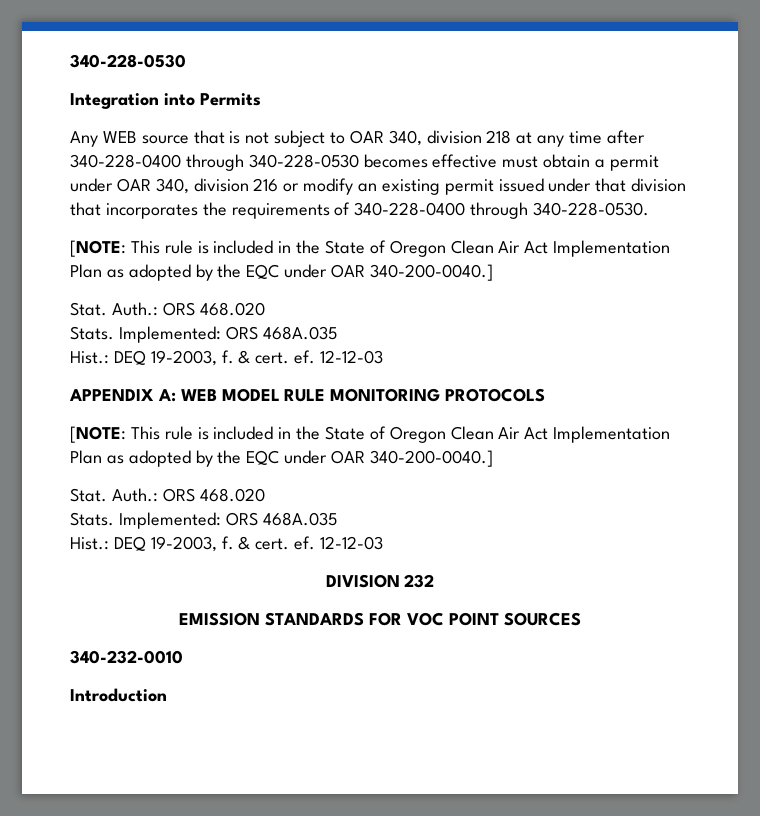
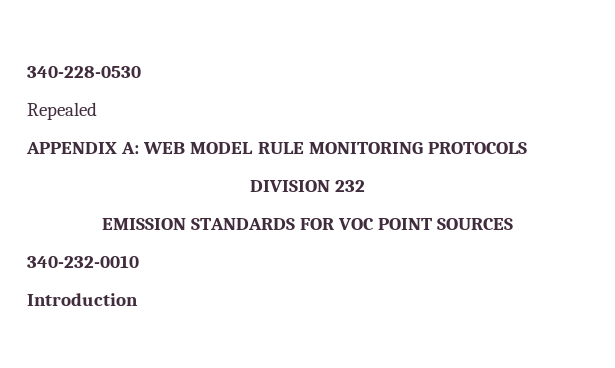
- Integration into Permits
- Any WEB source that is not subject to OAR 340, division 218 at any time after 340-228-0400 through 340-228-0530 becomes effective must obtain a permit under OAR 340, division 216 or modify an existing permit issued under that division that incorporates the requirements of 340-228-0400 through 340-228-0530.
- [NOTE: This rule is included in the State of Oregon Clean Air Act Implementation Plan as adopted by the EQC under OAR 340-200-0040.]
- Stat. Auth.: ORS 468.020
- Stats. Implemented: ORS 468A.035
- Hist.: DEQ 19-2003, f. & cert. ef. 12-12-03
+ Repealed
  APPENDIX A: WEB MODEL RULE MONITORING PROTOCOLS
- [NOTE: This rule is included in the State of Oregon Clean Air Act Implementation Plan as adopted by the EQC under OAR 340-200-0040.]
- Stat. Auth.: ORS 468.020
- Stats. Implemented: ORS 468A.035
- Hist.: DEQ 19-2003, f. & cert. ef. 12-12-03

